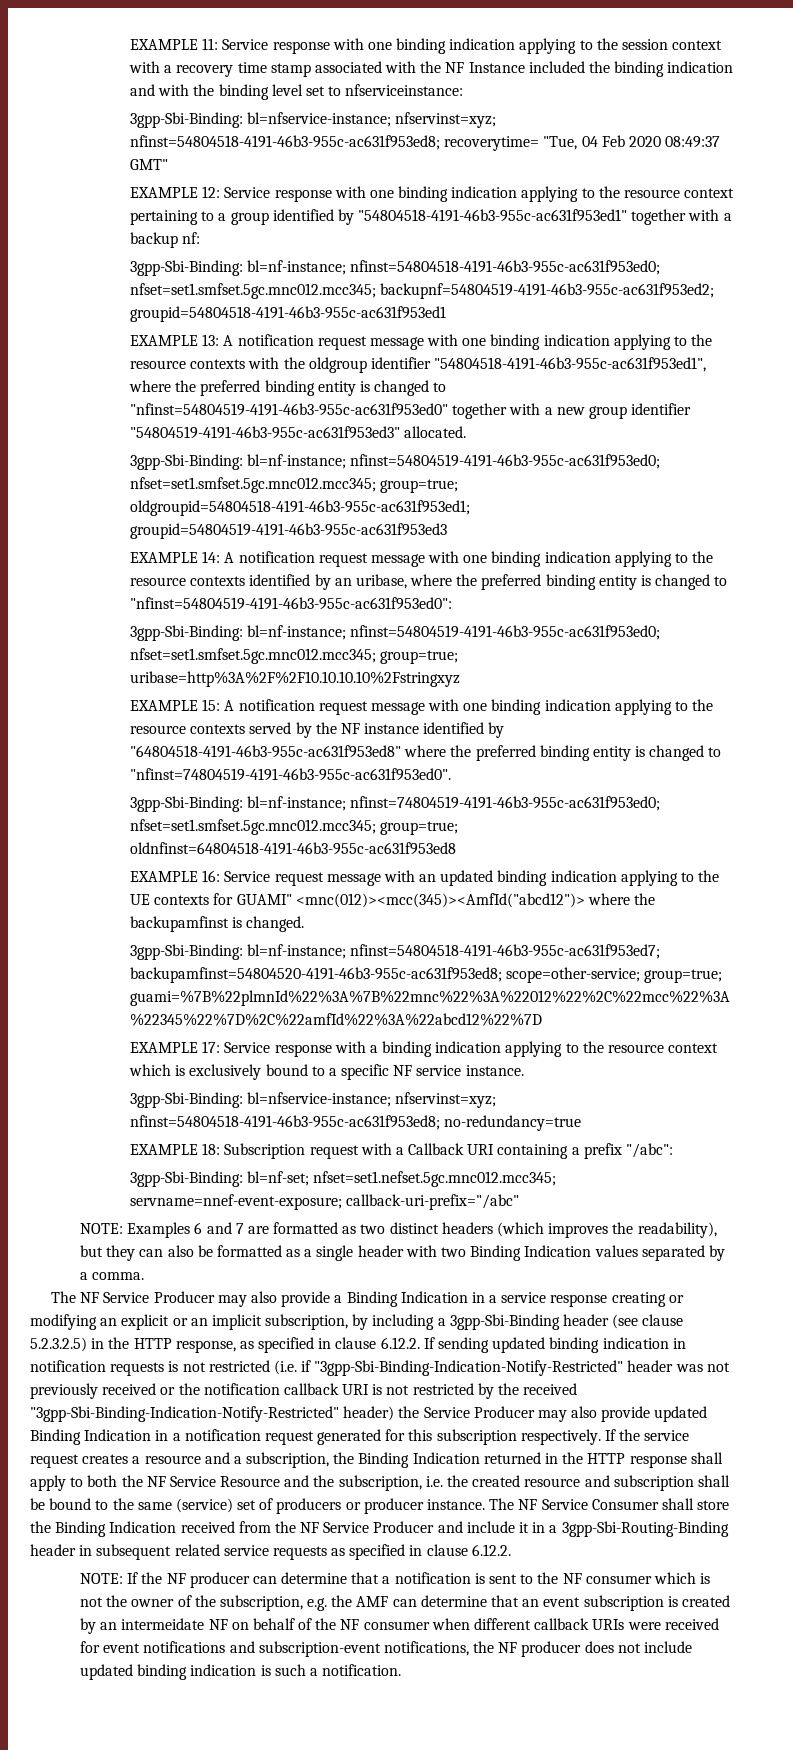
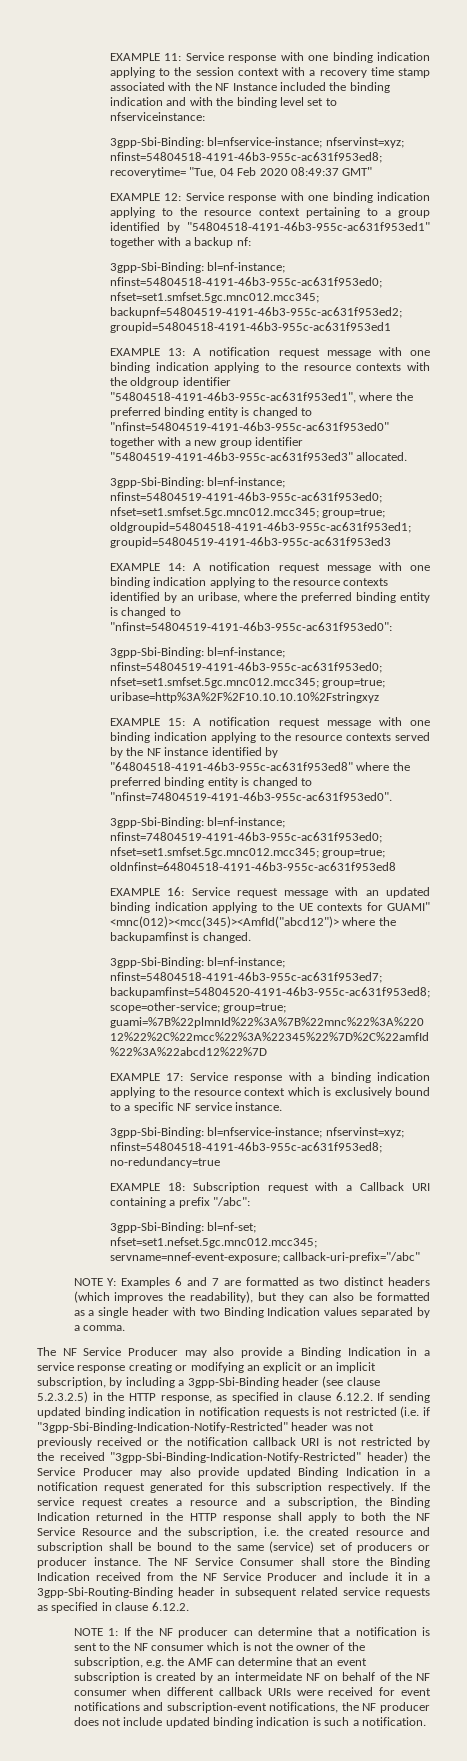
- NOTE: Examples 6 and 7 are formatted as two distinct headers (which improves the readability), but they can also be formatted as a single header with two Binding Indication values separated by a comma.
+ NOTE Y: Examples 6 and 7 are formatted as two distinct headers (which improves the readability), but they can also be formatted as a single header with two Binding Indication values separated by a comma.
  The NF Service Consumer shall store the Binding Indication received from the NF Service Producer and include it in a 3gpp-Sbi-Routing-Binding header in subsequent related service requests as specified in clause 6.12.2.
- NOTE:
+ NOTE 1:

